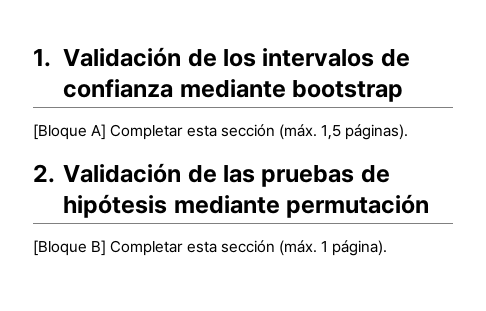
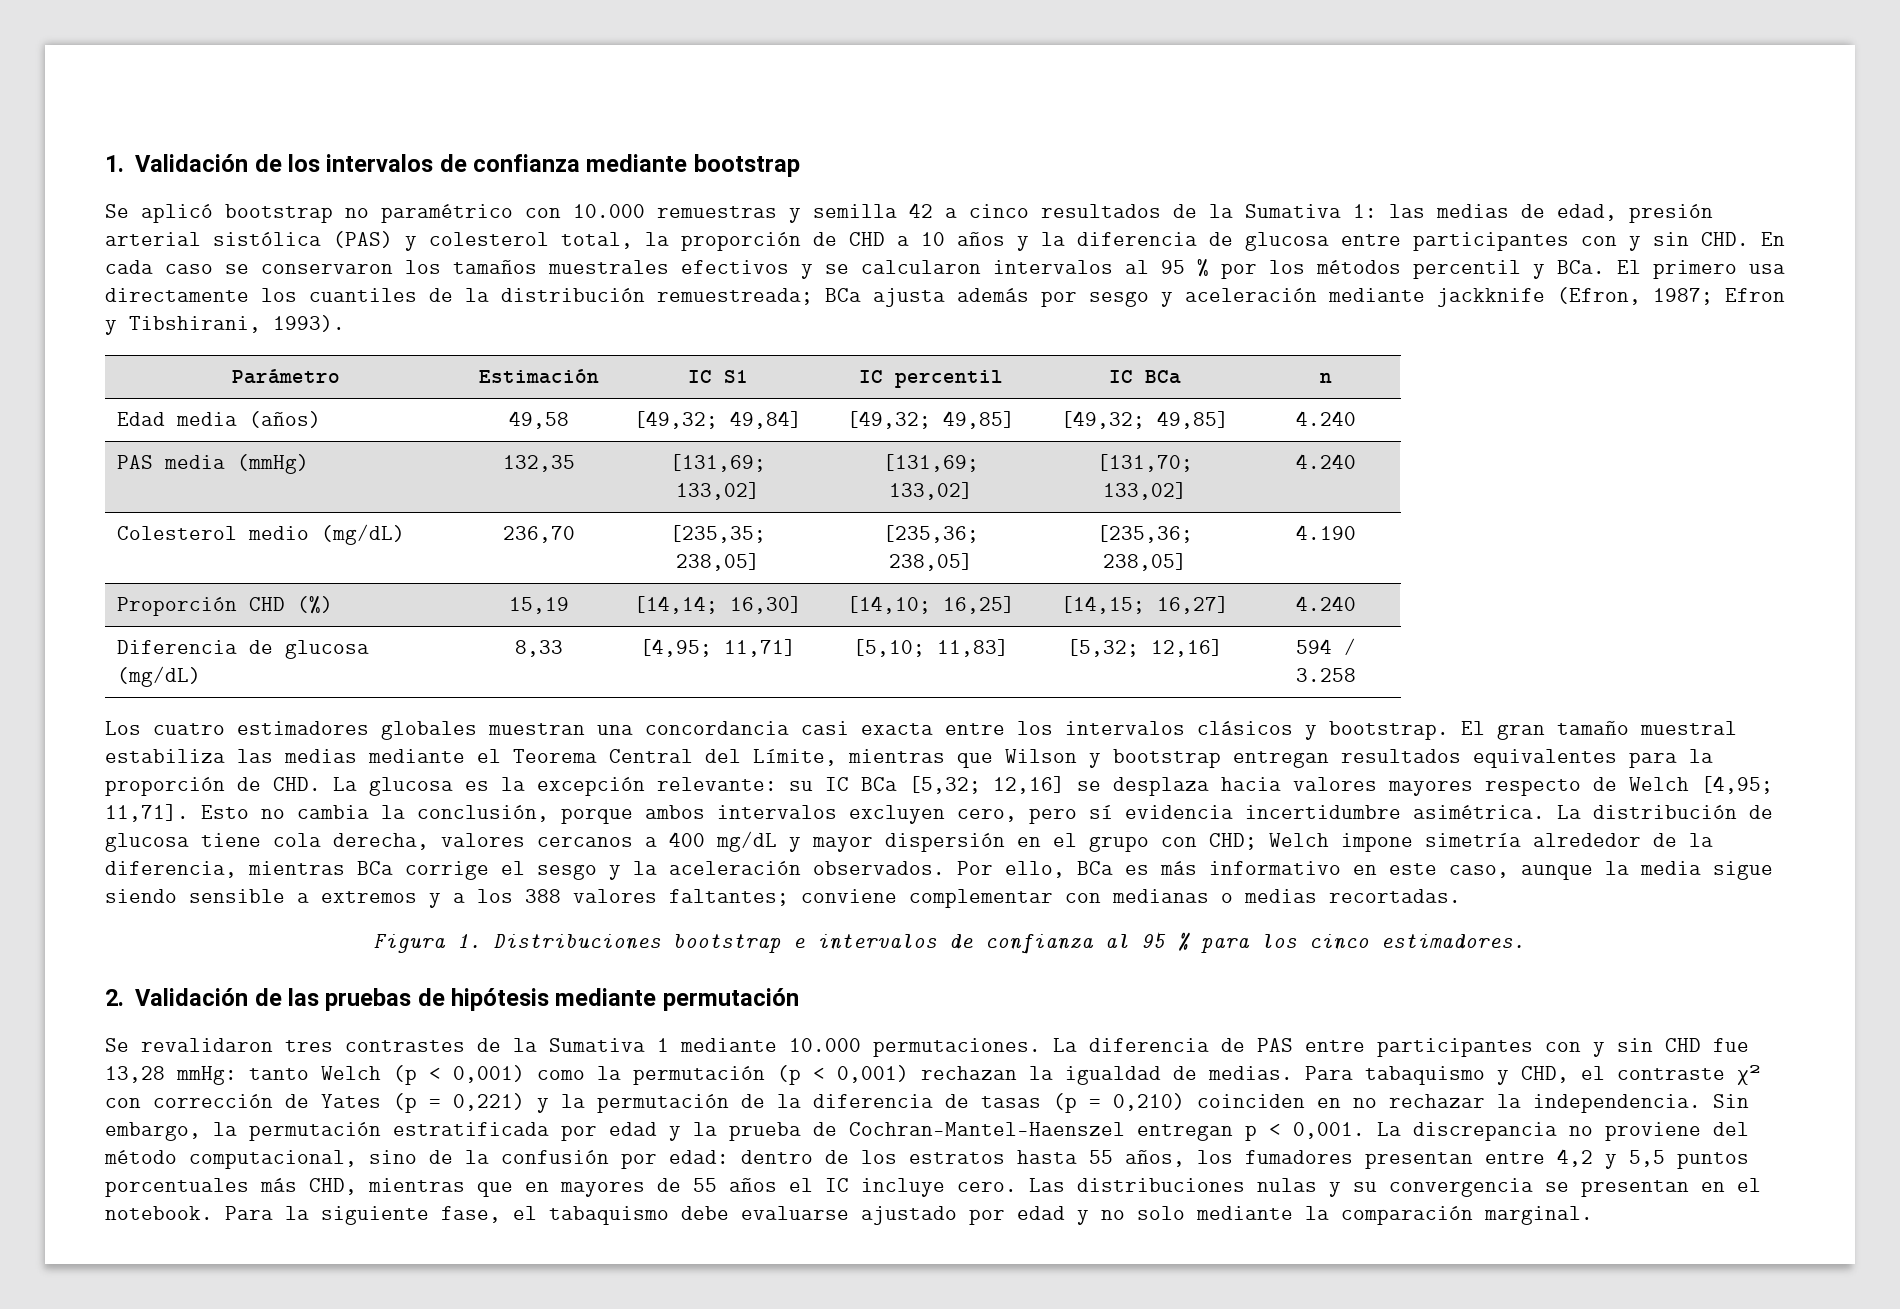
- [Bloque A] Completar esta sección (máx. 1,5 páginas).
+ Se aplicó bootstrap no paramétrico con 10.000 remuestras y semilla 42 a cinco resultados de la Sumativa 1: las medias de edad, presión arterial sistólica (PAS) y colesterol total, la proporción de CHD a 10 años y la diferencia de glucosa entre participantes con y sin CHD. En cada caso se conservaron los tamaños muestrales efectivos y se calcularon intervalos al 95 % por los métodos percentil y BCa. El primero usa directamente los cuantiles de la distribución remuestreada; BCa ajusta además por sesgo y aceleración mediante jackknife (Efron, 1987; Efron y Tibshirani, 1993).
+ Parámetro | Estimación | IC S1 | IC percentil | IC BCa | n
+ Edad media (años) | 49,58 | [49,32; 49,84] | [49,32; 49,85] | [49,32; 49,85] | 4.240
+ PAS media (mmHg) | 132,35 | [131,69; 133,02] | [131,69; 133,02] | [131,70; 133,02] | 4.240
+ Colesterol medio (mg/dL) | 236,70 | [235,35; 238,05] | [235,36; 238,05] | [235,36; 238,05] | 4.190
+ Proporción CHD (%) | 15,19 | [14,14; 16,30] | [14,10; 16,25] | [14,15; 16,27] | 4.240
+ Diferencia de glucosa (mg/dL) | 8,33 | [4,95; 11,71] | [5,10; 11,83] | [5,32; 12,16] | 594 / 3.258
+ Los cuatro estimadores globales muestran una concordancia casi exacta entre los intervalos clásicos y bootstrap. El gran tamaño muestral estabiliza las medias mediante el Teorema Central del Límite, mientras que Wilson y bootstrap entregan resultados equivalentes para la proporción de CHD. La glucosa es la excepción relevante: su IC BCa [5,32; 12,16] se desplaza hacia valores mayores respecto de Welch [4,95; 11,71]. Esto no cambia la conclusión, porque ambos intervalos excluyen cero, pero sí evidencia incertidumbre asimétrica. La distribución de glucosa tiene cola derecha, valores cercanos a 400 mg/dL y mayor dispersión en el grupo con CHD; Welch impone simetría alrededor de la diferencia, mientras BCa corrige el sesgo y la aceleración observados. Por ello, BCa es más informativo en este caso, aunque la media sigue siendo sensible a extremos y a los 388 valores faltantes; conviene complementar con medianas o medias recortadas.
+ Figura 1. Distribuciones bootstrap e intervalos de confianza al 95 % para los cinco estimadores.
- [Bloque B] Completar esta sección (máx. 1 página).
+ Se revalidaron tres contrastes de la Sumativa 1 mediante 10.000 permutaciones. La diferencia de PAS entre participantes con y sin CHD fue 13,28 mmHg: tanto Welch (p < 0,001) como la permutación (p < 0,001) rechazan la igualdad de medias. Para tabaquismo y CHD, el contraste χ² con corrección de Yates (p = 0,221) y la permutación de la diferencia de tasas (p = 0,210) coinciden en no rechazar la independencia. Sin embargo, la permutación estratificada por edad y la prueba de Cochran–Mantel–Haenszel entregan p < 0,001. La discrepancia no proviene del método computacional, sino de la confusión por edad: dentro de los estratos hasta 55 años, los fumadores presentan entre 4,2 y 5,5 puntos porcentuales más CHD, mientras que en mayores de 55 años el IC incluye cero. Las distribuciones nulas y su convergencia se presentan en el notebook. Para la siguiente fase, el tabaquismo debe evaluarse ajustado por edad y no solo mediante la comparación marginal.

